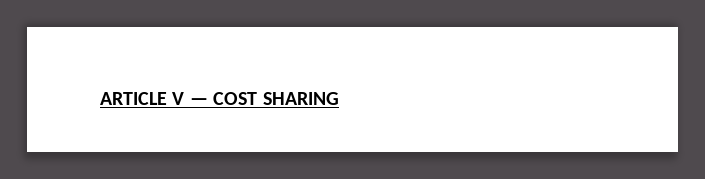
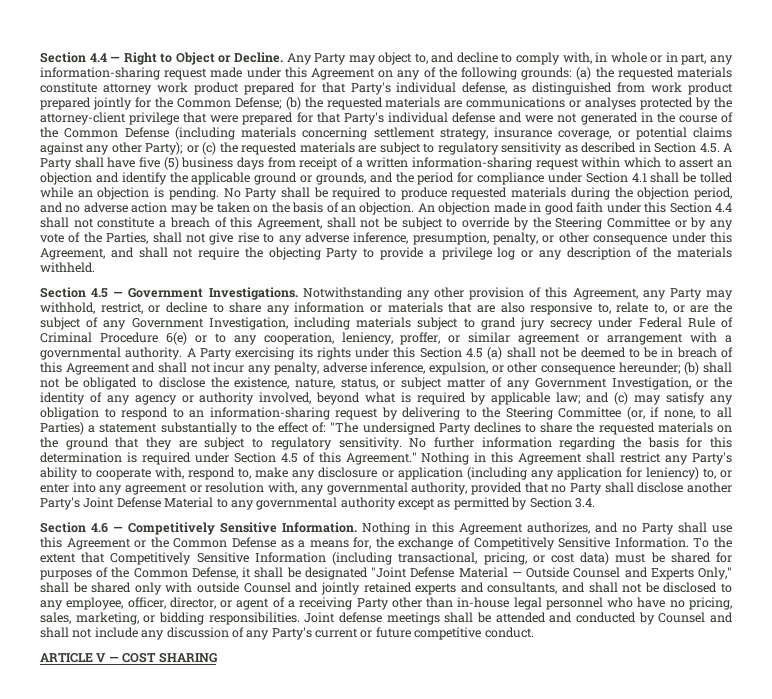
+ Section 4.4 — Right to Object or Decline. Any Party may object to, and decline to comply with, in whole or in part, any information-sharing request made under this Agreement on any of the following grounds: (a) the requested materials constitute attorney work product prepared for that Party's individual defense, as distinguished from work product prepared jointly for the Common Defense; (b) the requested materials are communications or analyses protected by the attorney-client privilege that were prepared for that Party's individual defense and were not generated in the course of the Common Defense (including materials concerning settlement strategy, insurance coverage, or potential claims against any other Party); or (c) the requested materials are subject to regulatory sensitivity as described in Section 4.5. A Party shall have five (5) business days from receipt of a written information-sharing request within which to assert an objection and identify the applicable ground or grounds, and the period for compliance under Section 4.1 shall be tolled while an objection is pending. No Party shall be required to produce requested materials during the objection period, and no adverse action may be taken on the basis of an objection. An objection made in good faith under this Section 4.4 shall not constitute a breach of this Agreement, shall not be subject to override by the Steering Committee or by any vote of the Parties, shall not give rise to any adverse inference, presumption, penalty, or other consequence under this Agreement, and shall not require the objecting Party to provide a privilege log or any description of the materials withheld.
+ Section 4.5 — Government Investigations. Notwithstanding any other provision of this Agreement, any Party may withhold, restrict, or decline to share any information or materials that are also responsive to, relate to, or are the subject of any Government Investigation, including materials subject to grand jury secrecy under Federal Rule of Criminal Procedure 6(e) or to any cooperation, leniency, proffer, or similar agreement or arrangement with a governmental authority. A Party exercising its rights under this Section 4.5 (a) shall not be deemed to be in breach of this Agreement and shall not incur any penalty, adverse inference, expulsion, or other consequence hereunder; (b) shall not be obligated to disclose the existence, nature, status, or subject matter of any Government Investigation, or the identity of any agency or authority involved, beyond what is required by applicable law; and (c) may satisfy any obligation to respond to an information-sharing request by delivering to the Steering Committee (or, if none, to all Parties) a statement substantially to the effect of: "The undersigned Party declines to share the requested materials on the ground that they are subject to regulatory sensitivity. No further information regarding the basis for this determination is required under Section 4.5 of this Agreement." Nothing in this Agreement shall restrict any Party's ability to cooperate with, respond to, make any disclosure or application (including any application for leniency) to, or enter into any agreement or resolution with, any governmental authority, provided that no Party shall disclose another Party's Joint Defense Material to any governmental authority except as permitted by Section 3.4.
+ Section 4.6 — Competitively Sensitive Information. Nothing in this Agreement authorizes, and no Party shall use this Agreement or the Common Defense as a means for, the exchange of Competitively Sensitive Information. To the extent that Competitively Sensitive Information (including transactional, pricing, or cost data) must be shared for purposes of the Common Defense, it shall be designated "Joint Defense Material — Outside Counsel and Experts Only," shall be shared only with outside Counsel and jointly retained experts and consultants, and shall not be disclosed to any employee, officer, director, or agent of a receiving Party other than in-house legal personnel who have no pricing, sales, marketing, or bidding responsibilities. Joint defense meetings shall be attended and conducted by Counsel and shall not include any discussion of any Party's current or future competitive conduct.

